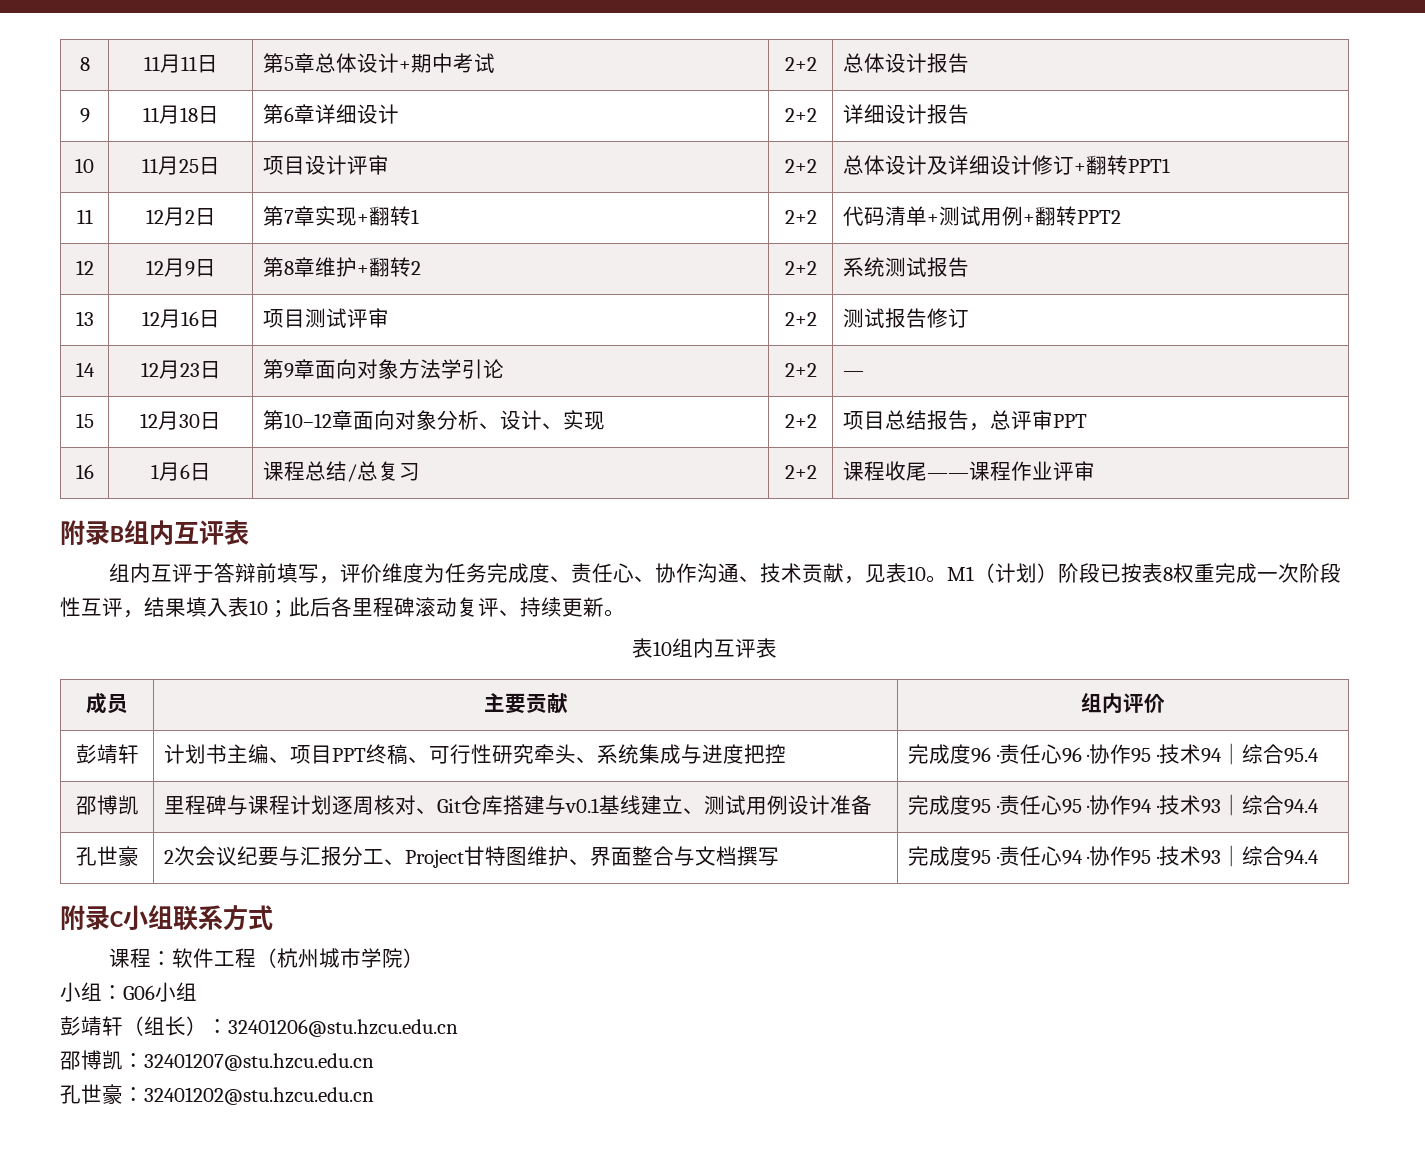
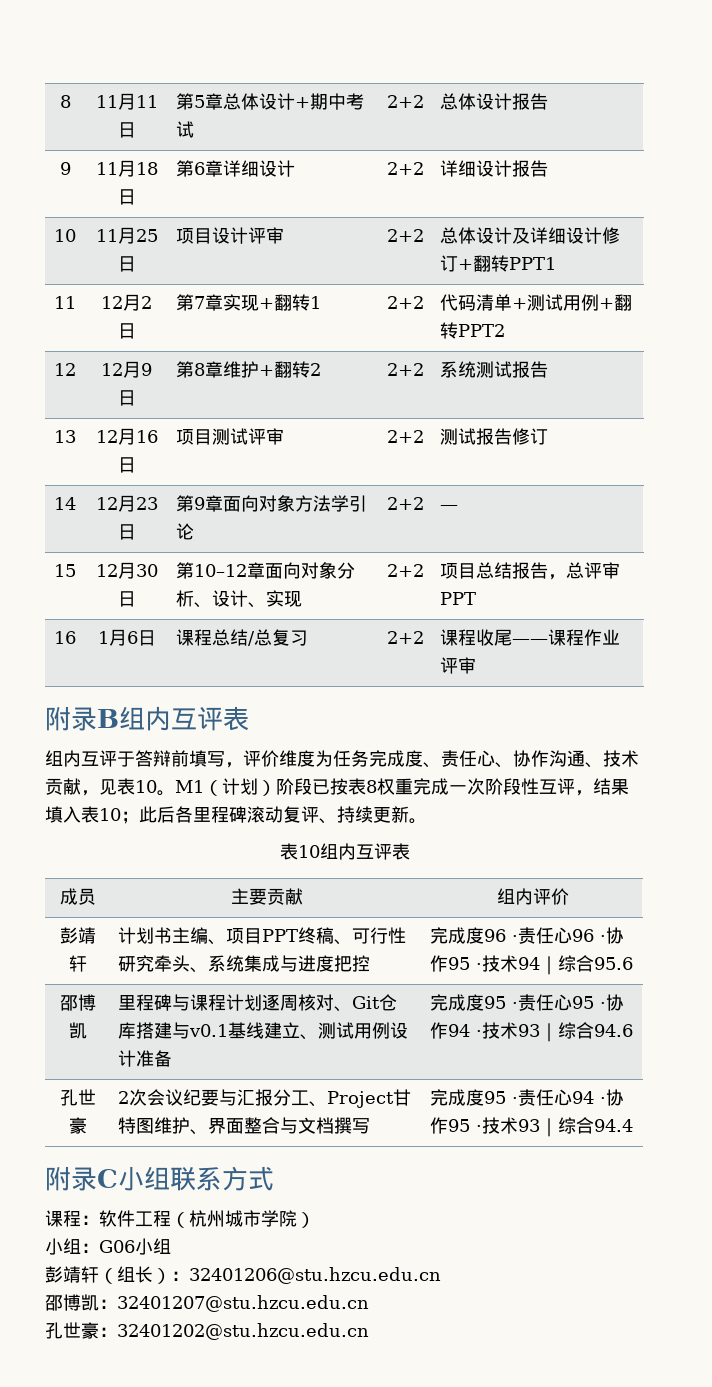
- 彭靖轩 | 计划书主编、项目PPT终稿、可行性研究牵头、系统集成与进度把控 | 完成度96 ·责任心96 ·协作95 ·技术94｜综合95.4
+ 彭靖轩 | 计划书主编、项目PPT终稿、可行性研究牵头、系统集成与进度把控 | 完成度96 ·责任心96 ·协作95 ·技术94｜综合95.6
- 邵博凯 | 里程碑与课程计划逐周核对、Git仓库搭建与v0.1基线建立、测试用例设计准备 | 完成度95 ·责任心95 ·协作94 ·技术93｜综合94.4
+ 邵博凯 | 里程碑与课程计划逐周核对、Git仓库搭建与v0.1基线建立、测试用例设计准备 | 完成度95 ·责任心95 ·协作94 ·技术93｜综合94.6

